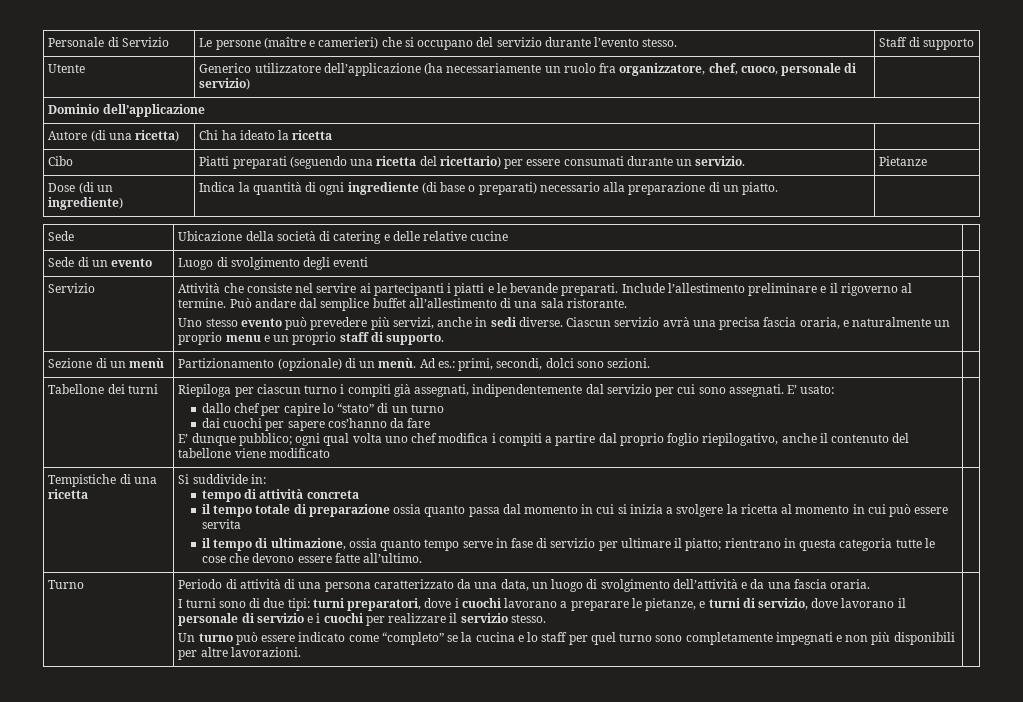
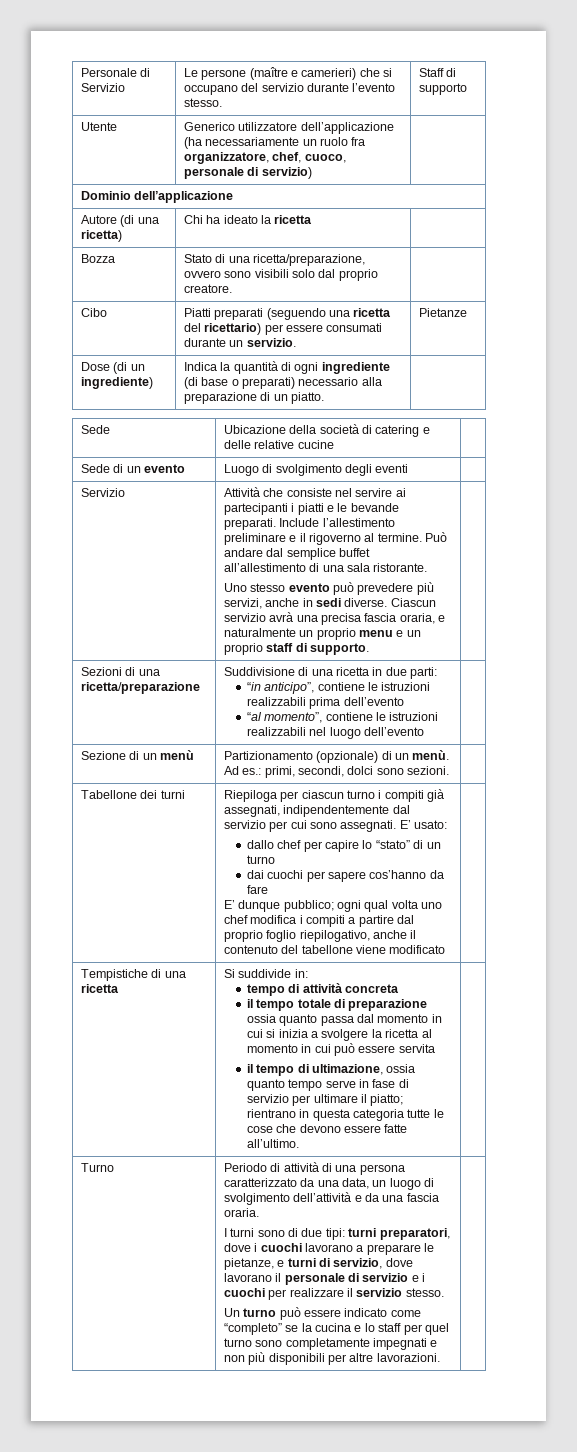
+ Bozza | Stato di una ricetta/preparazione, ovvero sono visibili solo dal proprio creatore. |
+ Sezioni di una ricetta/preparazione | Suddivisione di una ricetta in due parti:
+ “in anticipo”, contiene le istruzioni realizzabili prima dell’evento
+ “al momento”, contiene le istruzioni realizzabili nel luogo dell’evento |

